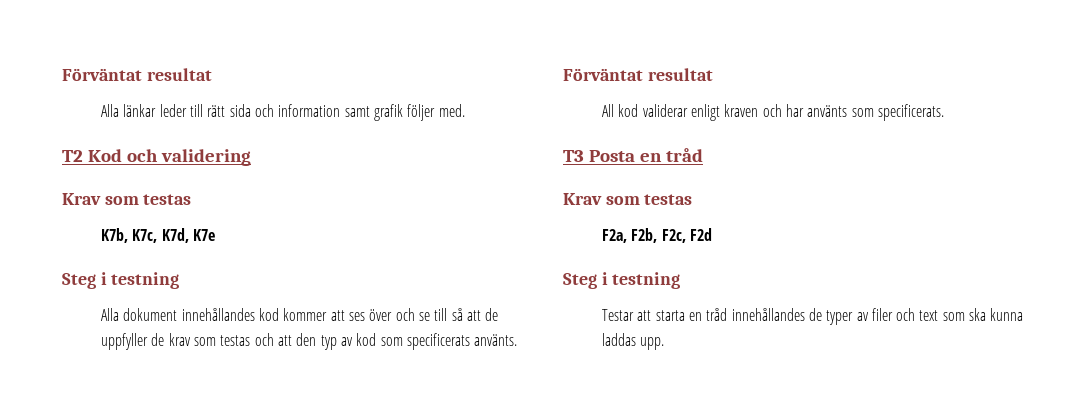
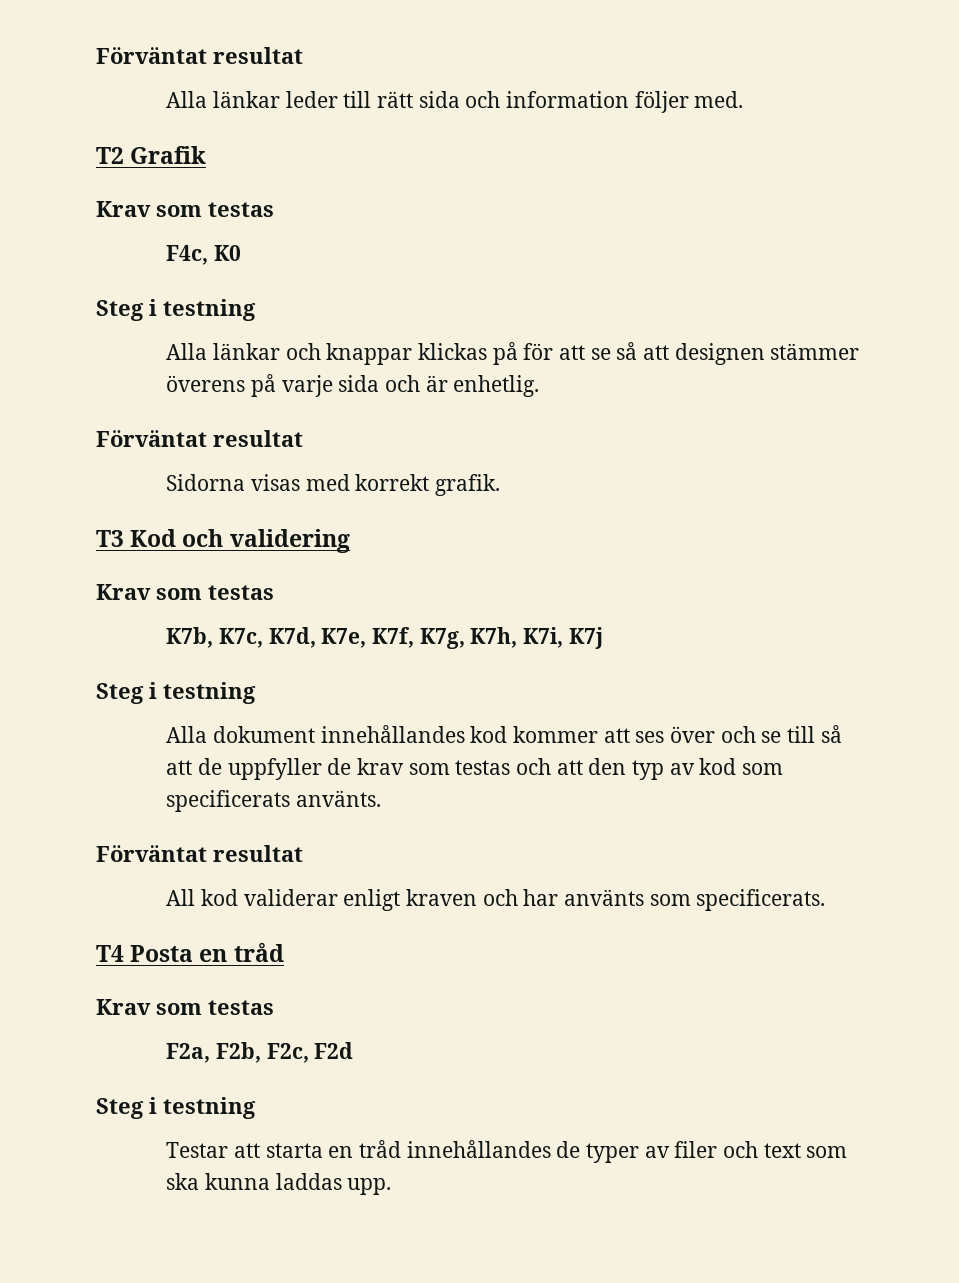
- Alla länkar leder till rätt sida och information samt grafik följer med.
+ Alla länkar leder till rätt sida och information följer med.
- T2 Kod och validering
+ T2 Grafik
+ Krav som testas
+ F4c, K0
+ Steg i testning
+ Alla länkar och knappar klickas på för att se så att designen stämmer överens på varje sida och är enhetlig.
+ Förväntat resultat
+ Sidorna visas med korrekt grafik.
+ T3 Kod och validering
- K7b, K7c, K7d, K7e
+ K7b, K7c, K7d, K7e, K7f, K7g, K7h, K7i, K7j
- T3 Posta en tråd
+ T4 Posta en tråd

